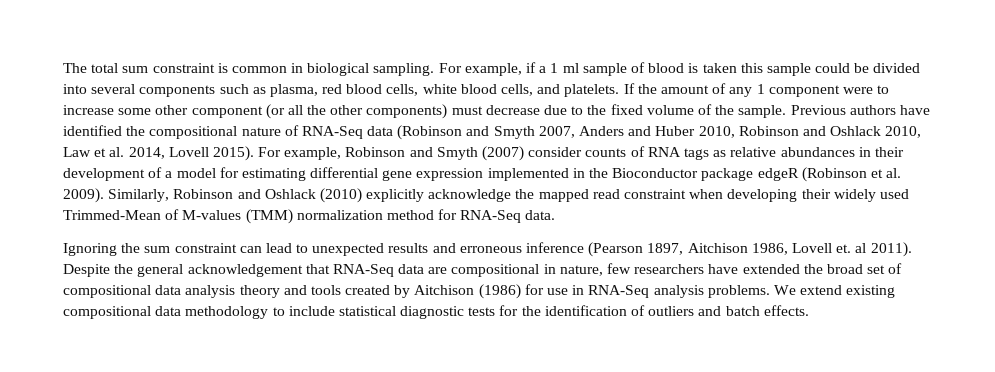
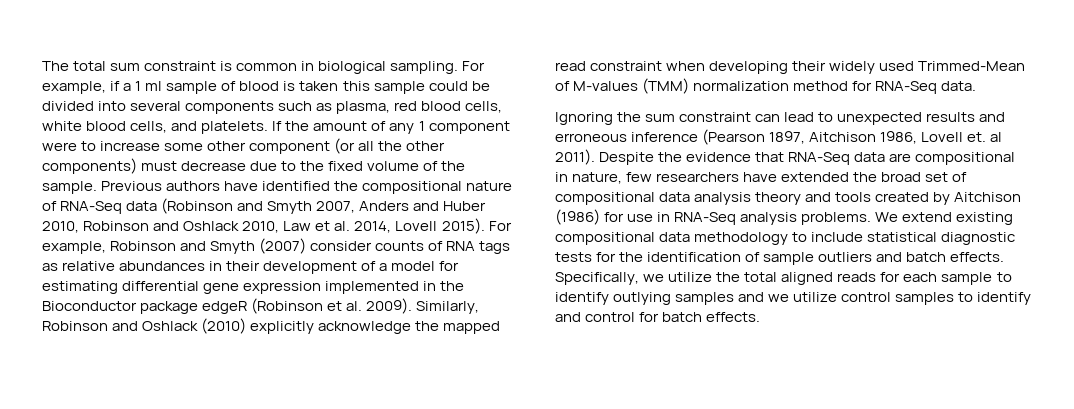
- Despite the general acknowledgement that RNA-Seq data are compositional in nature, few researchers have extended the broad set of compositional data analysis theory and tools created by Aitchison (1986) for use in RNA-Seq analysis problems.
+ Despite the evidence that RNA-Seq data are compositional in nature, few researchers have extended the broad set of compositional data analysis theory and tools created by Aitchison (1986) for use in RNA-Seq analysis problems.
- We extend existing compositional data methodology to include statistical diagnostic tests for the identification of outliers and batch effects.
+ We extend existing compositional data methodology to include statistical diagnostic tests for the identification of sample outliers and batch effects.
+ Specifically, we utilize the total aligned reads for each sample to identify outlying samples and we utilize control samples to identify and control for batch effects.

